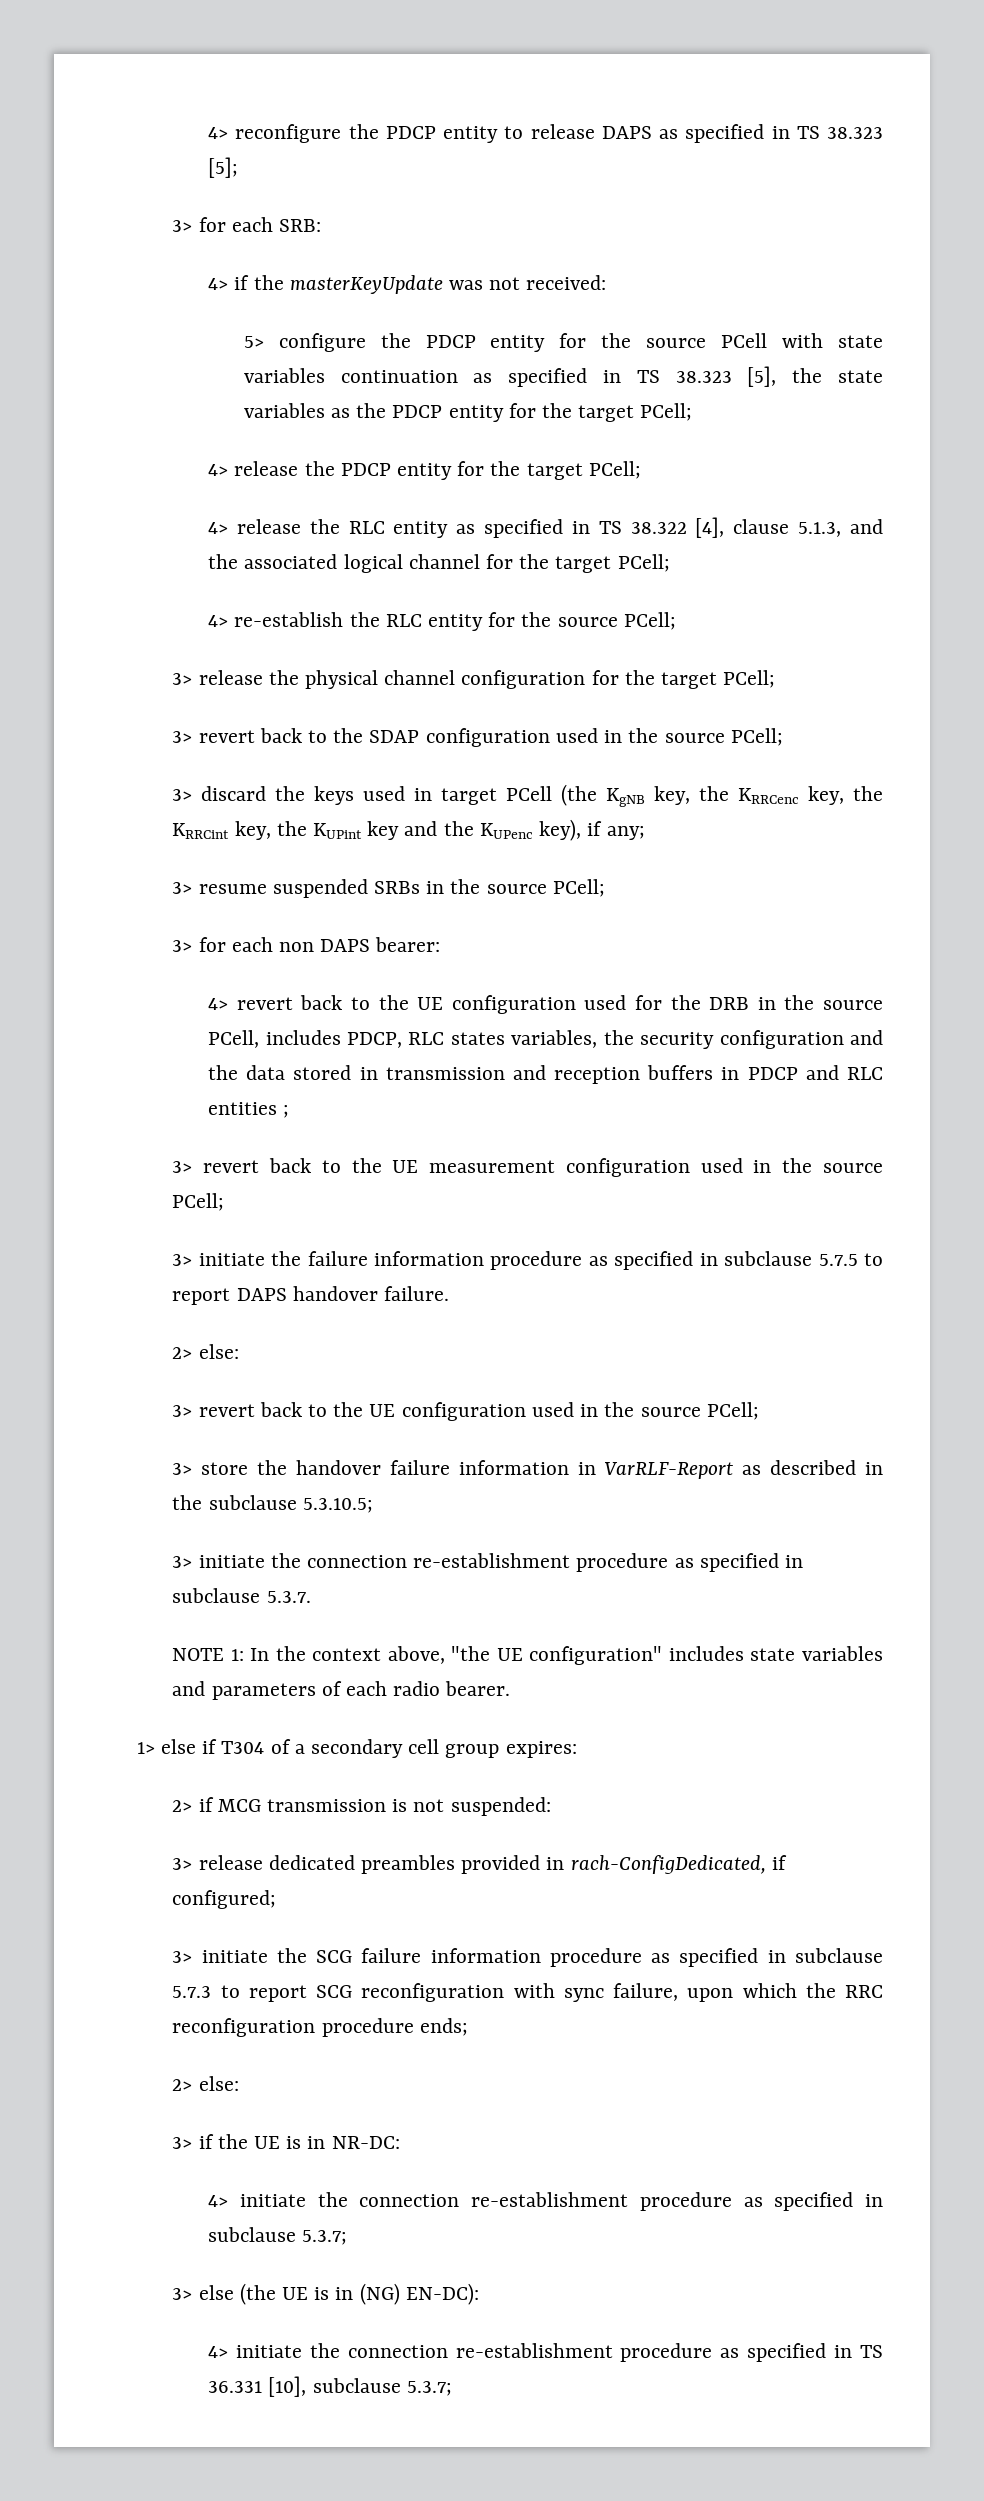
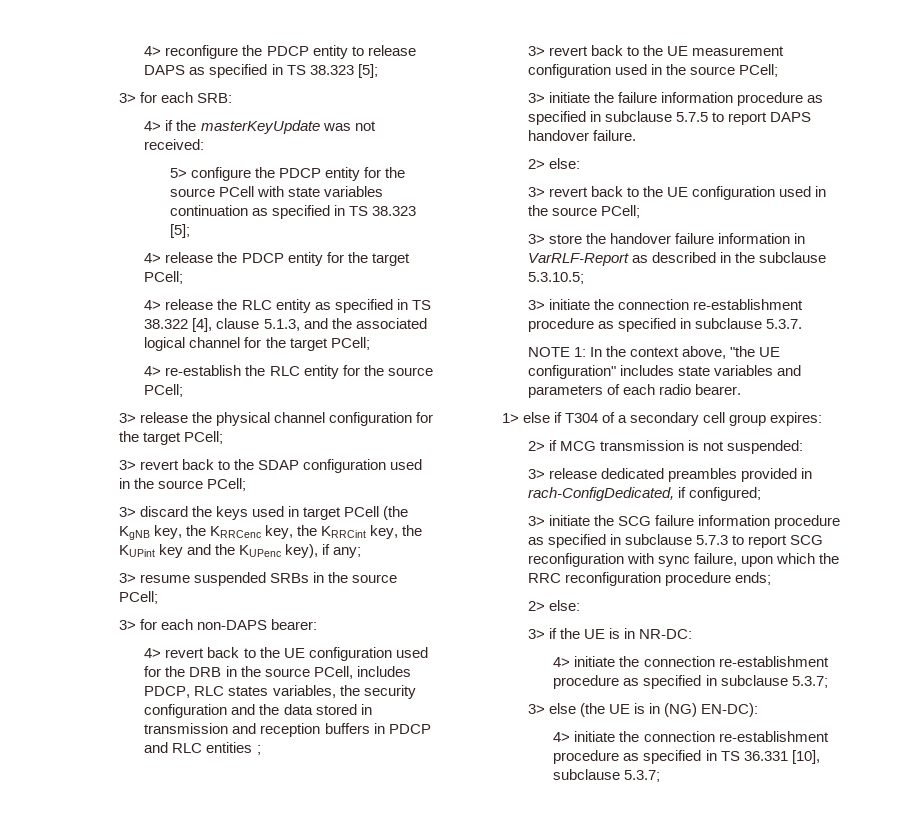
- 5> configure the PDCP entity for the source PCell with state variables continuation as specified in TS 38.323 [5], the state variables as the PDCP entity for the target PCell;
+ 5> configure the PDCP entity for the source PCell with state variables continuation as specified in TS 38.323 [5];
- 3> for each non DAPS bearer:
+ 3> for each non-DAPS bearer:

